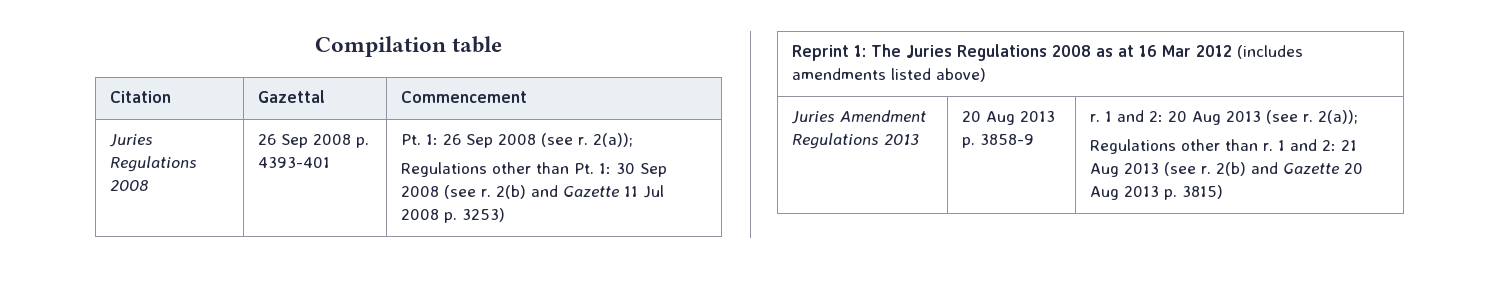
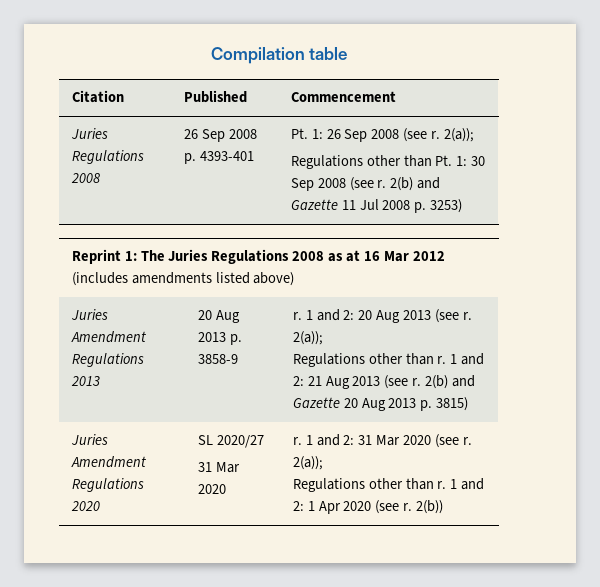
- Citation | Gazettal | Commencement
+ Citation | Published | Commencement
+ Juries Amendment Regulations 2020 | SL 2020/27
+ 31 Mar 2020 | r. 1 and 2: 31 Mar 2020 (see r. 2(a));
+ Regulations other than r. 1 and 2: 1 Apr 2020 (see r. 2(b))

